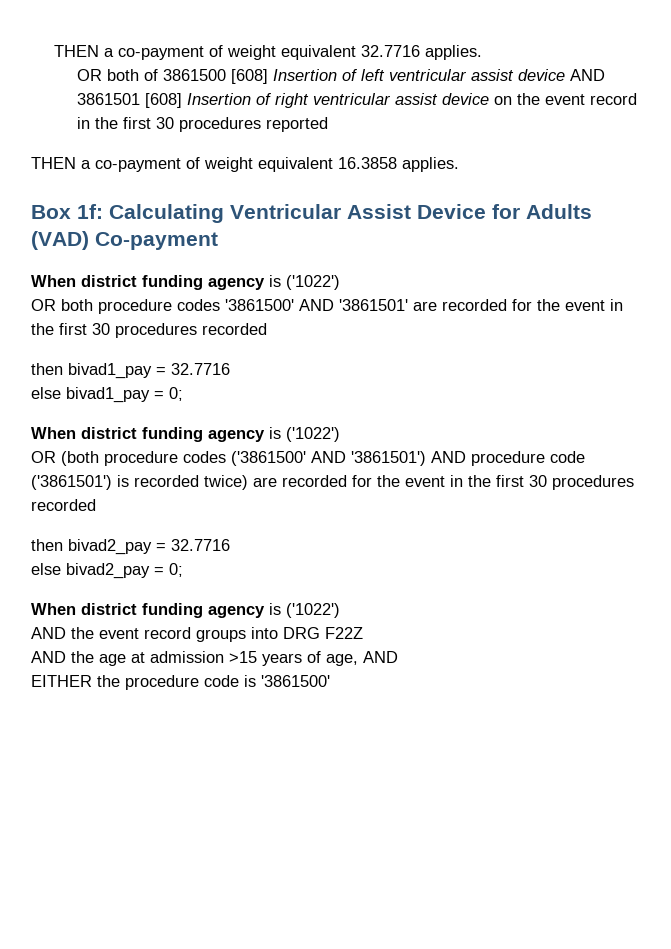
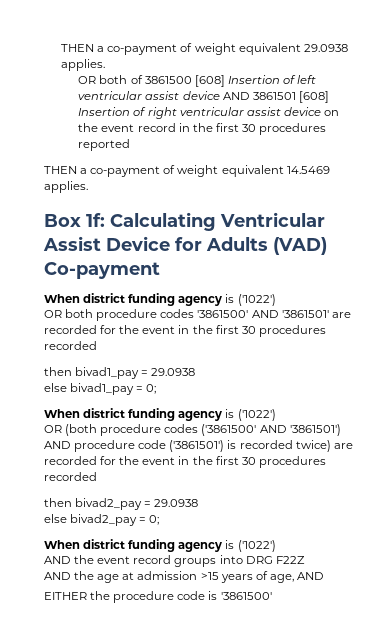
- THEN a co-payment of weight equivalent 32.7716 applies.
+ THEN a co-payment of weight equivalent 29.0938 applies.
- THEN a co-payment of weight equivalent 16.3858 applies.
+ THEN a co-payment of weight equivalent 14.5469 applies.
- then bivad1_pay = 32.7716
+ then bivad1_pay = 29.0938
- then bivad2_pay = 32.7716
+ then bivad2_pay = 29.0938

